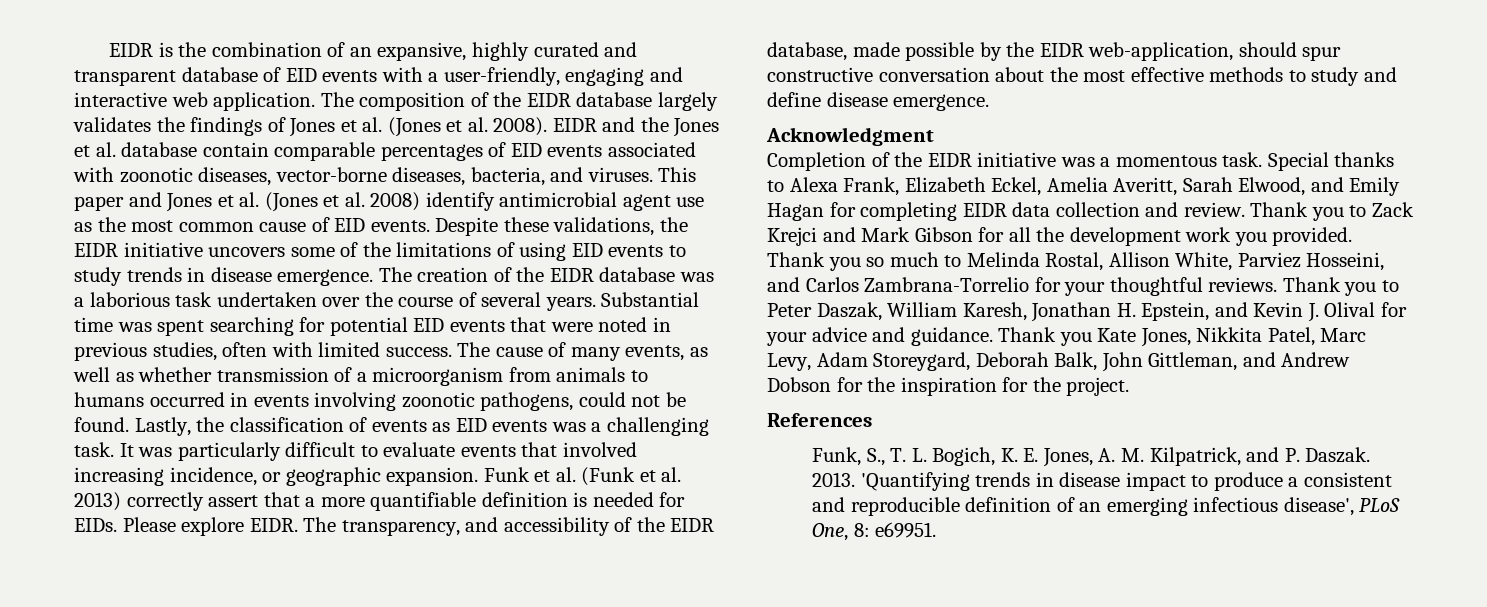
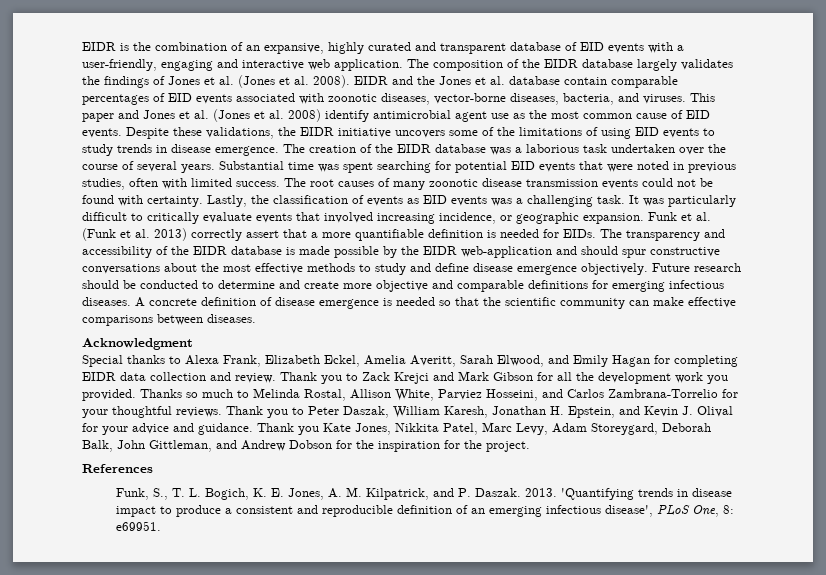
- The cause of many events, as well as whether transmission of a microorganism from animals to humans occurred in events involving zoonotic pathogens, could not be found.
+ The root causes of many zoonotic disease transmission events could not be found with certainty.
- It was particularly difficult to evaluate events that involved increasing incidence, or geographic expansion.
+ It was particularly difficult to critically evaluate events that involved increasing incidence, or geographic expansion.
- Please explore EIDR. The transparency, and accessibility of the EIDR database, made possible by the EIDR web-application, should spur constructive conversation about the most effective methods to study and define disease emergence.
+ The transparency and accessibility of the EIDR database is made possible by the EIDR web-application and should spur constructive conversations about the most effective methods to study and define disease emergence objectively. Future research should be conducted to determine and create more objective and comparable definitions for emerging infectious diseases. A concrete definition of disease emergence is needed so that the scientific community can make effective comparisons between diseases.
  Acknowledgment
- Completion of the EIDR initiative was a momentous task. Special thanks to Alexa Frank, Elizabeth Eckel, Amelia Averitt, Sarah Elwood, and Emily Hagan for completing EIDR data collection and review.
+ Special thanks to Alexa Frank, Elizabeth Eckel, Amelia Averitt, Sarah Elwood, and Emily Hagan for completing EIDR data collection and review.
- Thank you so much to Melinda Rostal, Allison White, Parviez Hosseini, and Carlos Zambrana-Torrelio for your thoughtful reviews.
+ Thanks so much to Melinda Rostal, Allison White, Parviez Hosseini, and Carlos Zambrana-Torrelio for your thoughtful reviews.

